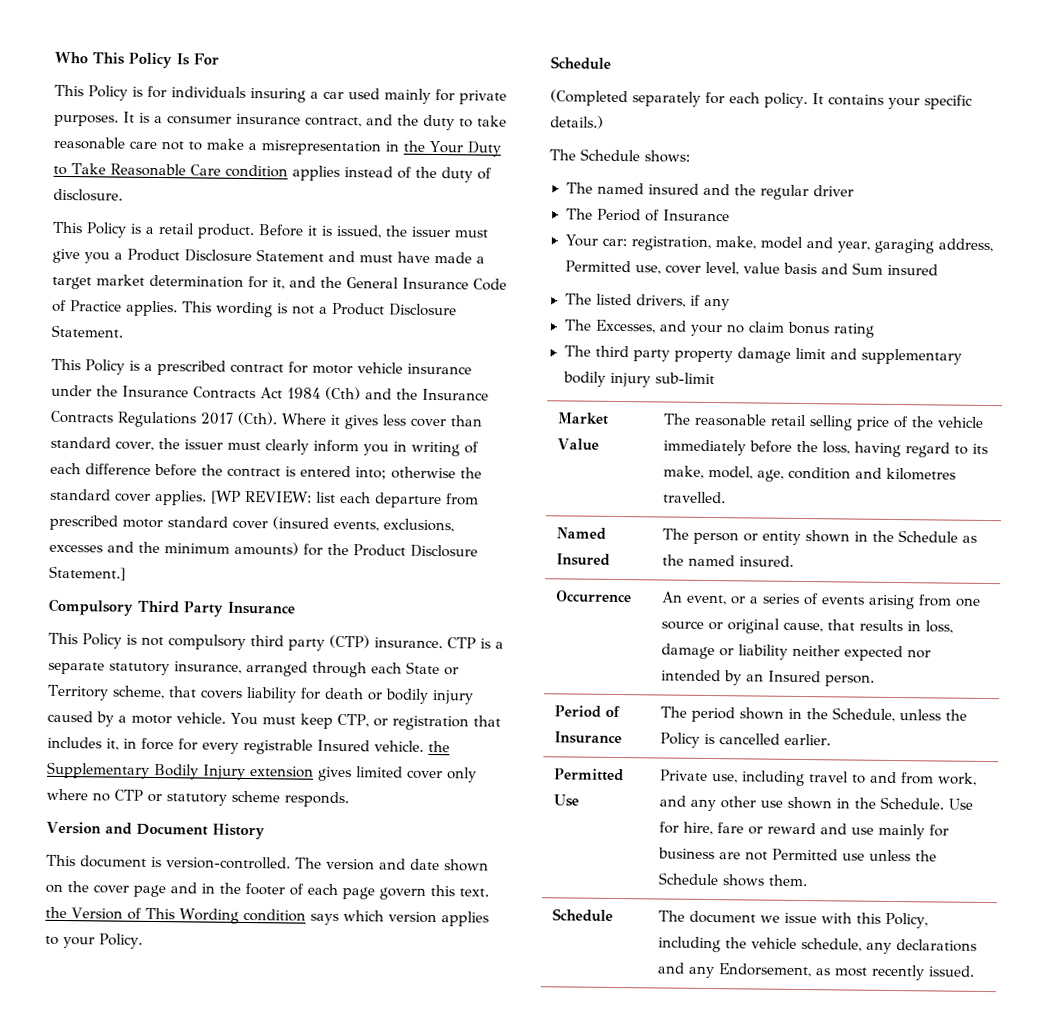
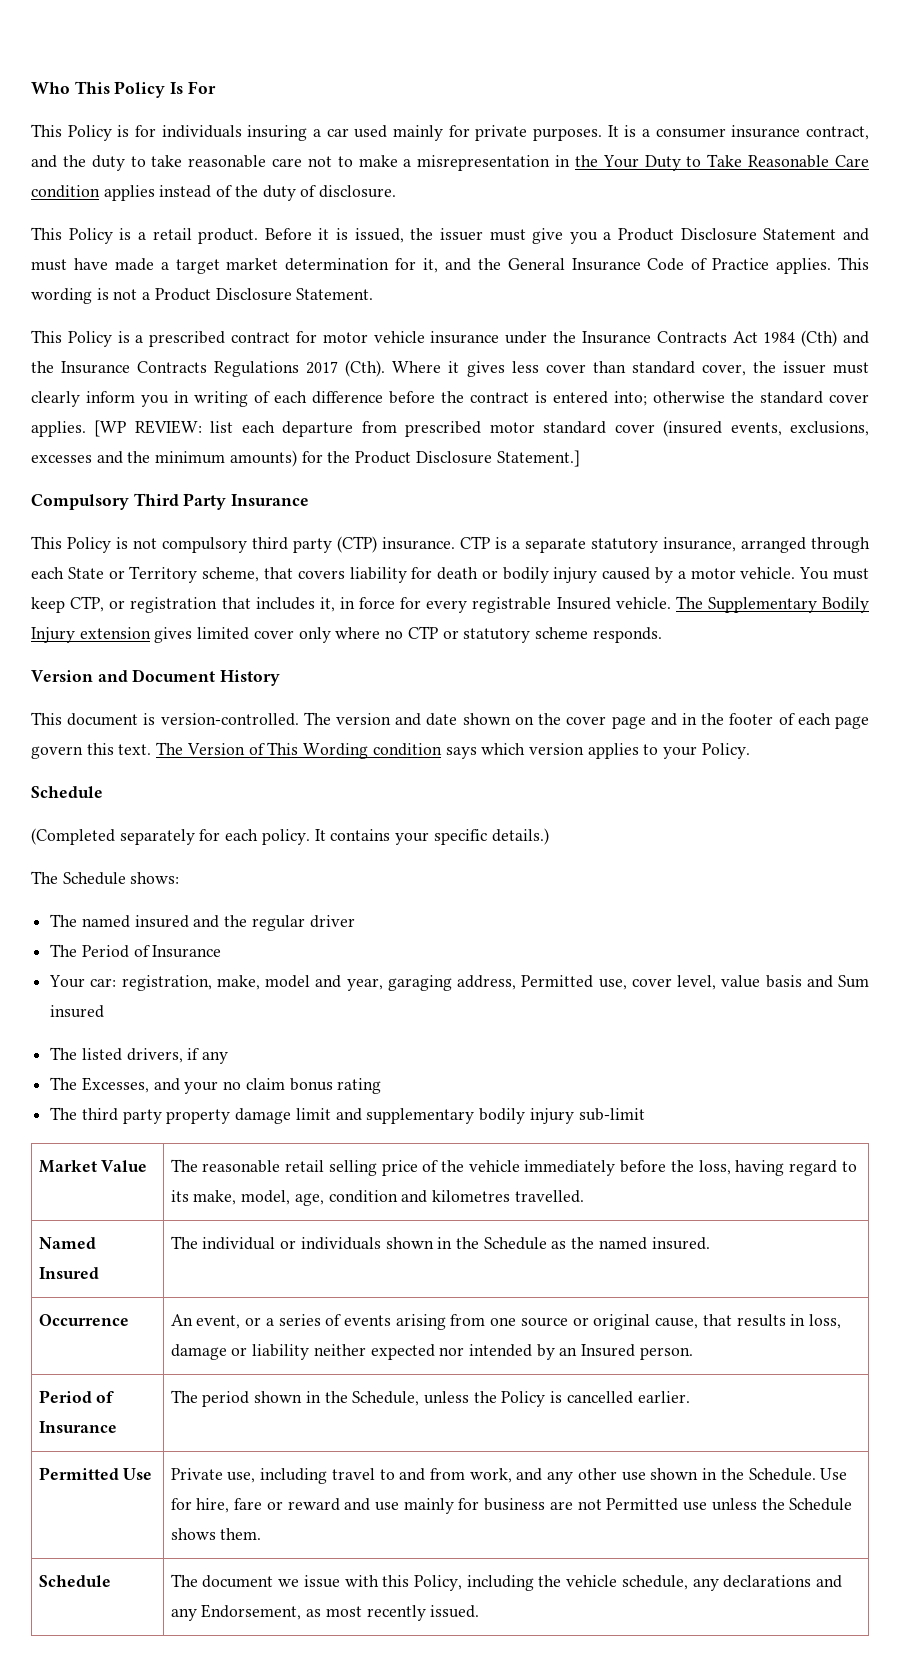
- You must keep CTP, or registration that includes it, in force for every registrable Insured vehicle. the Supplementary Bodily Injury extension gives limited cover only where no CTP or statutory scheme responds.
+ You must keep CTP, or registration that includes it, in force for every registrable Insured vehicle. The Supplementary Bodily Injury extension gives limited cover only where no CTP or statutory scheme responds.
- The version and date shown on the cover page and in the footer of each page govern this text. the Version of This Wording condition says which version applies to your Policy.
+ The version and date shown on the cover page and in the footer of each page govern this text. The Version of This Wording condition says which version applies to your Policy.
- Named Insured | The person or entity shown in the Schedule as the named insured.
+ Named Insured | The individual or individuals shown in the Schedule as the named insured.

